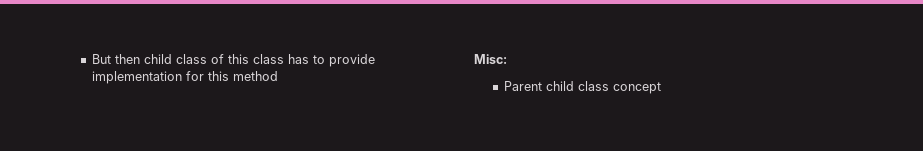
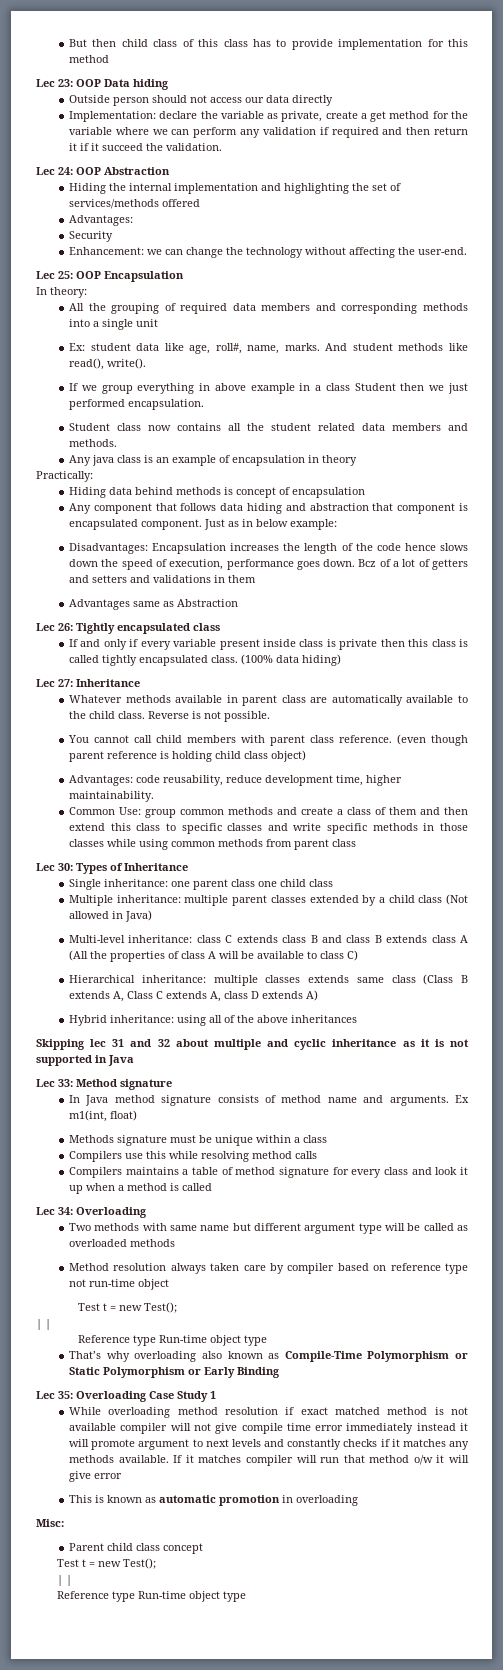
+ Lec 23: OOP Data hiding
+ Outside person should not access our data directly
+ Implementation: declare the variable as private, create a get method for the variable where we can perform any validation if required and then return it if it succeed the validation.
+ Lec 24: OOP Abstraction
+ Hiding the internal implementation and highlighting the set of services/methods offered
+ Advantages:
+ Security
+ Enhancement: we can change the technology without affecting the user-end.
+ Lec 25: OOP Encapsulation
+ In theory:
+ All the grouping of required data members and corresponding methods into a single unit
+ Ex: student data like age, roll#, name, marks. And student methods like read(), write().
+ If we group everything in above example in a class Student then we just performed encapsulation.
+ Student class now contains all the student related data members and methods.
+ Any java class is an example of encapsulation in theory
+ Practically:
+ Hiding data behind methods is concept of encapsulation
+ Any component that follows data hiding and abstraction that component is encapsulated component. Just as in below example:
+ Disadvantages: Encapsulation increases the length of the code hence slows down the speed of execution, performance goes down. Bcz of a lot of getters and setters and validations in them
+ Advantages same as Abstraction
+ Lec 26: Tightly encapsulated class
+ If and only if every variable present inside class is private then this class is called tightly encapsulated class. (100% data hiding)
+ Lec 27: Inheritance
+ Whatever methods available in parent class are automatically available to the child class. Reverse is not possible.
+ You cannot call child members with parent class reference. (even though parent reference is holding child class object)
+ Advantages: code reusability, reduce development time, higher maintainability.
+ Common Use: group common methods and create a class of them and then extend this class to specific classes and write specific methods in those classes while using common methods from parent class
+ Lec 30: Types of Inheritance
+ Single inheritance: one parent class one child class
+ Multiple inheritance: multiple parent classes extended by a child class (Not allowed in Java)
+ Multi-level inheritance: class C extends class B and class B extends class A (All the properties of class A will be available to class C)
+ Hierarchical inheritance: multiple classes extends same class (Class B extends A, Class C extends A, class D extends A)
+ Hybrid inheritance: using all of the above inheritances
+ Skipping lec 31 and 32 about multiple and cyclic inheritance as it is not supported in Java
+ Lec 33: Method signature
+ In Java method signature consists of method name and arguments. Ex m1(int, float)
+ Methods signature must be unique within a class
+ Compilers use this while resolving method calls
+ Compilers maintains a table of method signature for every class and look it up when a method is called
+ Lec 34: Overloading
+ Two methods with same name but different argument type will be called as overloaded methods
+ Method resolution always taken care by compiler based on reference type not run-time object
+ Test t = new Test();
+ | |
+ Reference type Run-time object type
+ That’s why overloading also known as Compile-Time Polymorphism or Static Polymorphism or Early Binding
+ Lec 35: Overloading Case Study 1
+ While overloading method resolution if exact matched method is not available compiler will not give compile time error immediately instead it will promote argument to next levels and constantly checks if it matches any methods available. If it matches compiler will run that method o/w it will give error
+ This is known as automatic promotion in overloading
  Parent child class concept
+ Test t = new Test();
+ | |
+ Reference type Run-time object type

